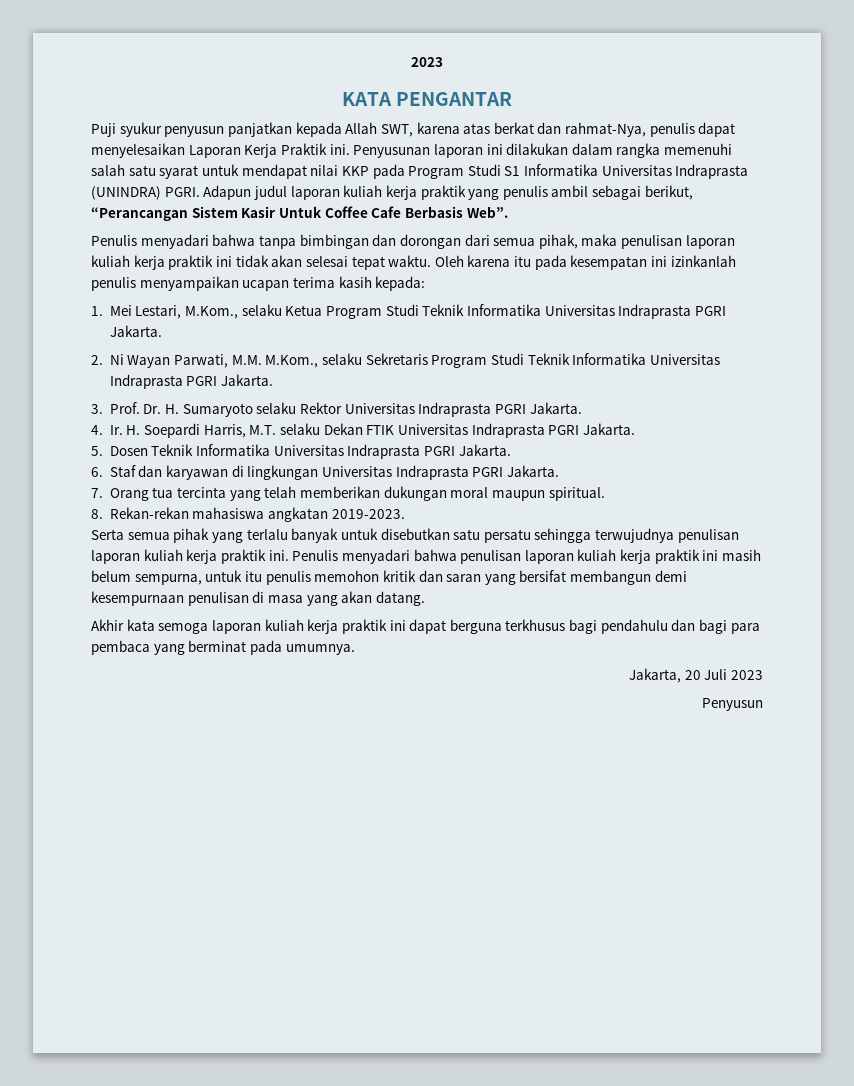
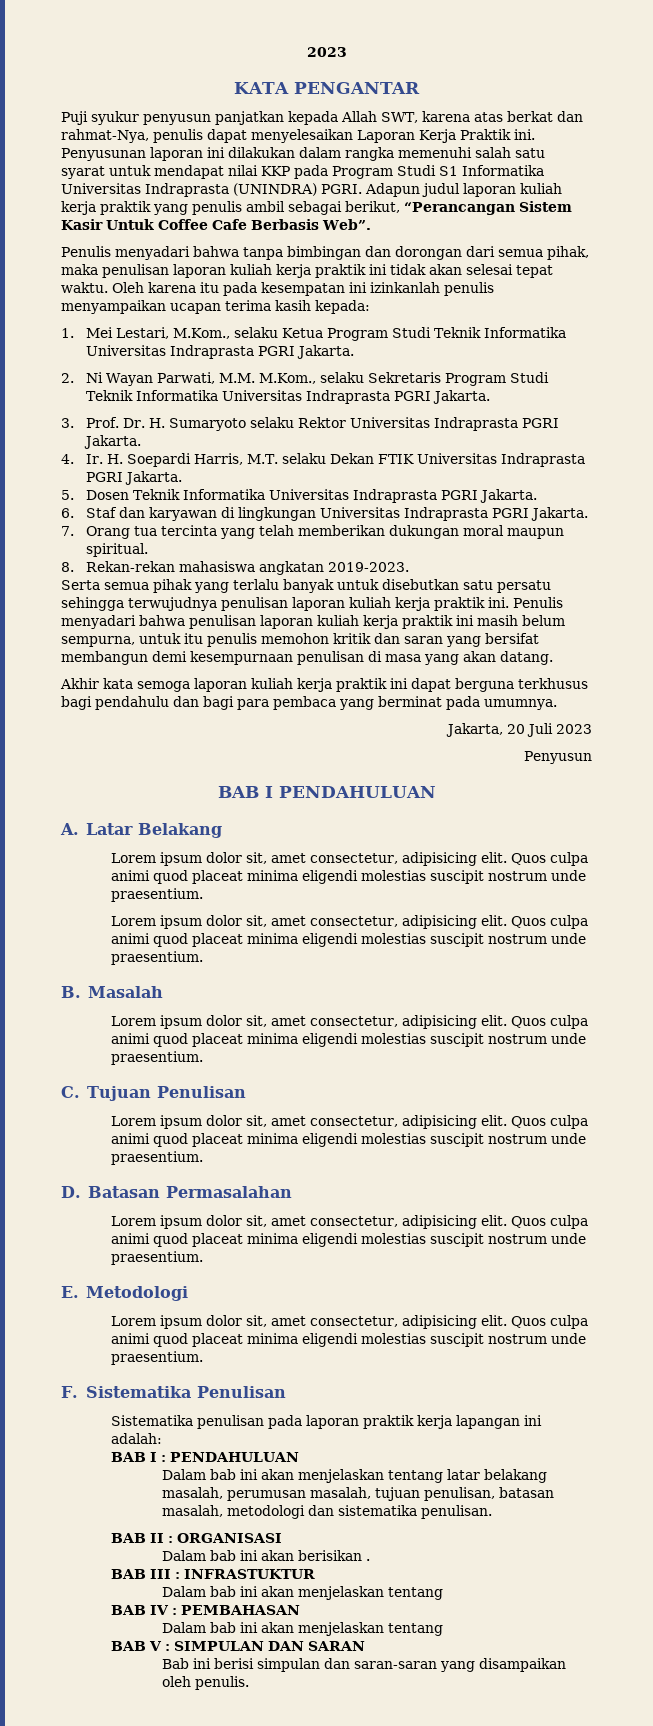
+ BAB I PENDAHULUAN
+ A. Latar Belakang
+ Lorem ipsum dolor sit, amet consectetur, adipisicing elit. Quos culpa animi quod placeat minima eligendi molestias suscipit nostrum unde praesentium.
+ Lorem ipsum dolor sit, amet consectetur, adipisicing elit. Quos culpa animi quod placeat minima eligendi molestias suscipit nostrum unde praesentium.
+ B. Masalah
+ Lorem ipsum dolor sit, amet consectetur, adipisicing elit. Quos culpa animi quod placeat minima eligendi molestias suscipit nostrum unde praesentium.
+ C. Tujuan Penulisan
+ Lorem ipsum dolor sit, amet consectetur, adipisicing elit. Quos culpa animi quod placeat minima eligendi molestias suscipit nostrum unde praesentium.
+ D. Batasan Permasalahan
+ Lorem ipsum dolor sit, amet consectetur, adipisicing elit. Quos culpa animi quod placeat minima eligendi molestias suscipit nostrum unde praesentium.
+ E. Metodologi
+ Lorem ipsum dolor sit, amet consectetur, adipisicing elit. Quos culpa animi quod placeat minima eligendi molestias suscipit nostrum unde praesentium.
+ F. Sistematika Penulisan
+ Sistematika penulisan pada laporan praktik kerja lapangan ini adalah:
+ BAB I : PENDAHULUAN
+ Dalam bab ini akan menjelaskan tentang latar belakang masalah, perumusan masalah, tujuan penulisan, batasan masalah, metodologi dan sistematika penulisan.
+ BAB II : ORGANISASI
+ Dalam bab ini akan berisikan .
+ BAB III : INFRASTUKTUR
+ Dalam bab ini akan menjelaskan tentang
+ BAB IV : PEMBAHASAN
+ Dalam bab ini akan menjelaskan tentang
+ BAB V : SIMPULAN DAN SARAN
+ Bab ini berisi simpulan dan saran-saran yang disampaikan oleh penulis.

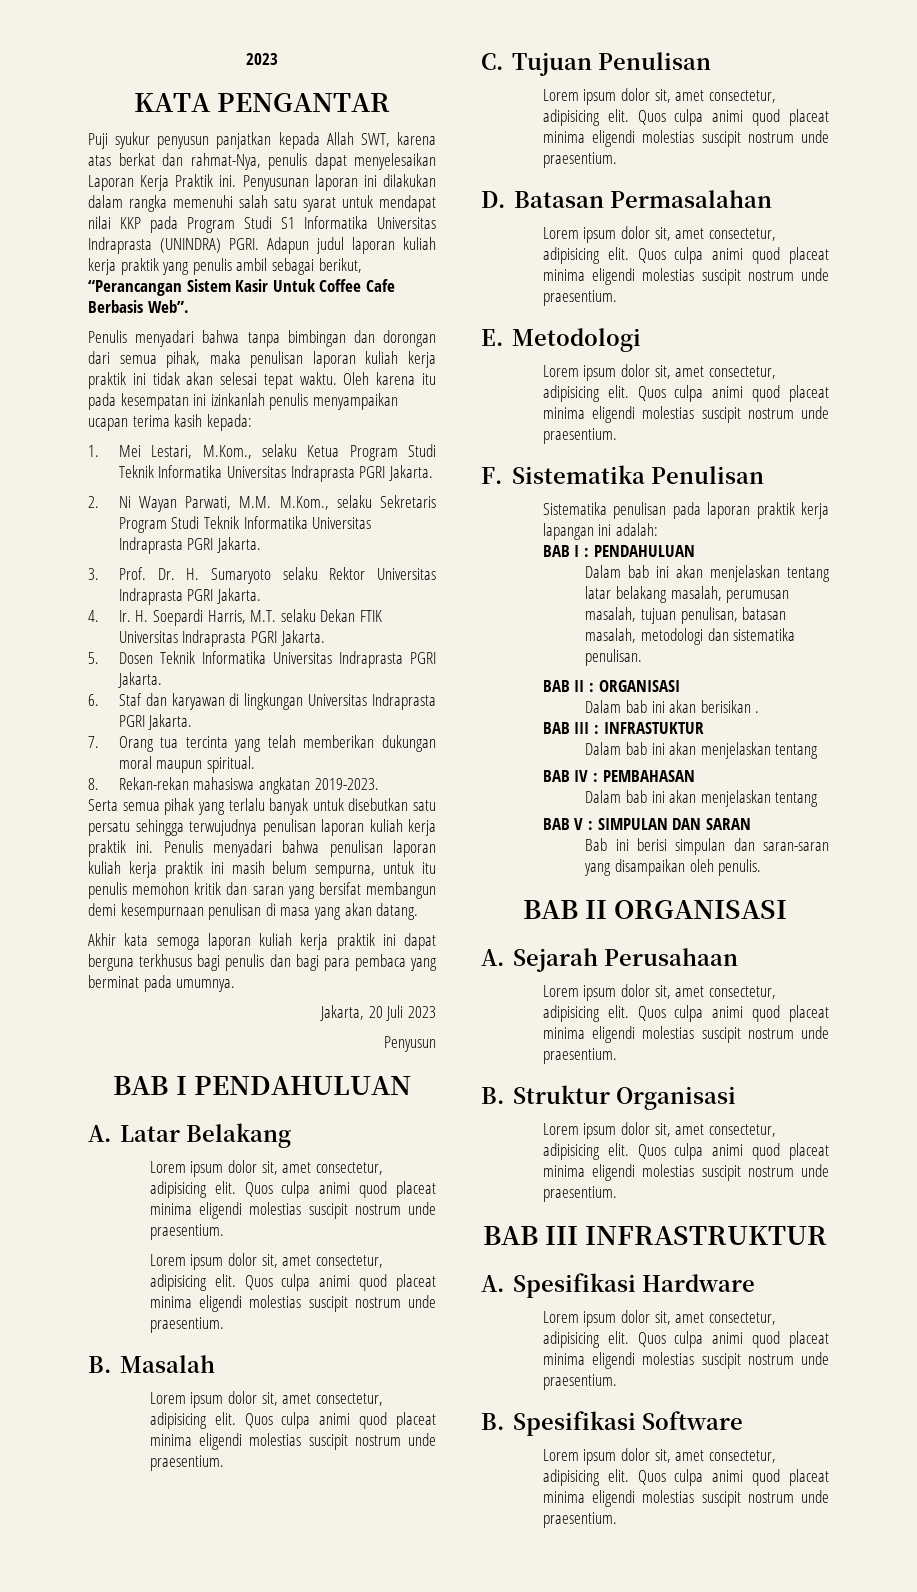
- Akhir kata semoga laporan kuliah kerja praktik ini dapat berguna terkhusus bagi pendahulu dan bagi para pembaca yang berminat pada umumnya.
+ Akhir kata semoga laporan kuliah kerja praktik ini dapat berguna terkhusus bagi penulis dan bagi para pembaca yang berminat pada umumnya.
+ BAB II ORGANISASI
+ A. Sejarah Perusahaan
+ Lorem ipsum dolor sit, amet consectetur, adipisicing elit. Quos culpa animi quod placeat minima eligendi molestias suscipit nostrum unde praesentium.
+ B. Struktur Organisasi
+ Lorem ipsum dolor sit, amet consectetur, adipisicing elit. Quos culpa animi quod placeat minima eligendi molestias suscipit nostrum unde praesentium.
+ BAB III INFRASTRUKTUR
+ A. Spesifikasi Hardware
+ Lorem ipsum dolor sit, amet consectetur, adipisicing elit. Quos culpa animi quod placeat minima eligendi molestias suscipit nostrum unde praesentium.
+ B. Spesifikasi Software
+ Lorem ipsum dolor sit, amet consectetur, adipisicing elit. Quos culpa animi quod placeat minima eligendi molestias suscipit nostrum unde praesentium.

